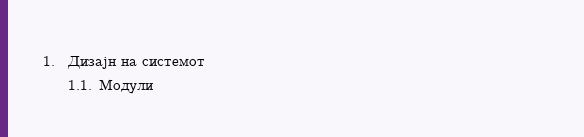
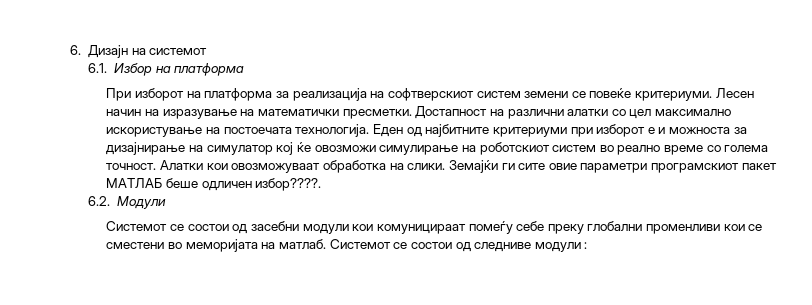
- 1. Дизајн на системот
+ 6. Дизајн на системот
- 1.1. Модули
+ 6.1. Избор на платформа
+ При изборот на платформа за реализација на софтверскиот систем земени се повеќе критериуми. Лесен начин на изразување на математички пресметки. Достапност на различни алатки со цел максимално искористување на постоечата технологија. Еден од најбитните критериуми при изборот е и можноста за дизајнирање на симулатор кој ќе овозможи симулирање на роботскиот систем во реално време со голема точност. Алатки кои овозможуваат обработка на слики. Земајќи ги сите овие параметри програмскиот пакет МАТЛАБ беше одличен избор????.
+ 6.2. Модули
+ Системот се состои од засебни модули кои комуницираат помеѓу себе преку глобални променливи кои се сместени во меморијата на матлаб. Системот се состои од следниве модули :

